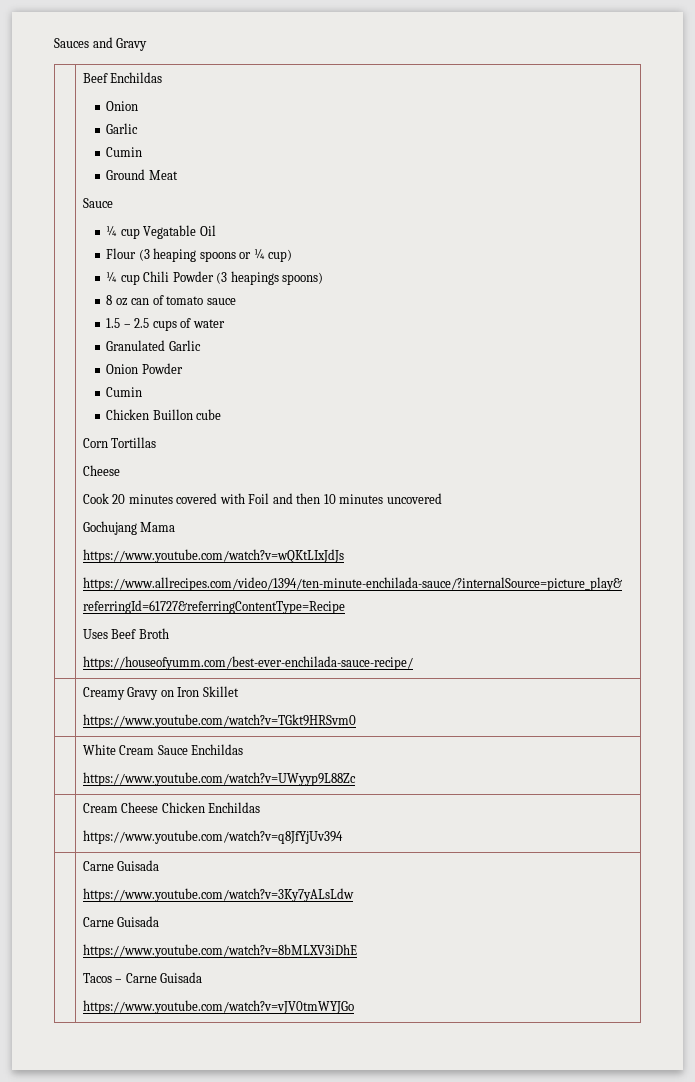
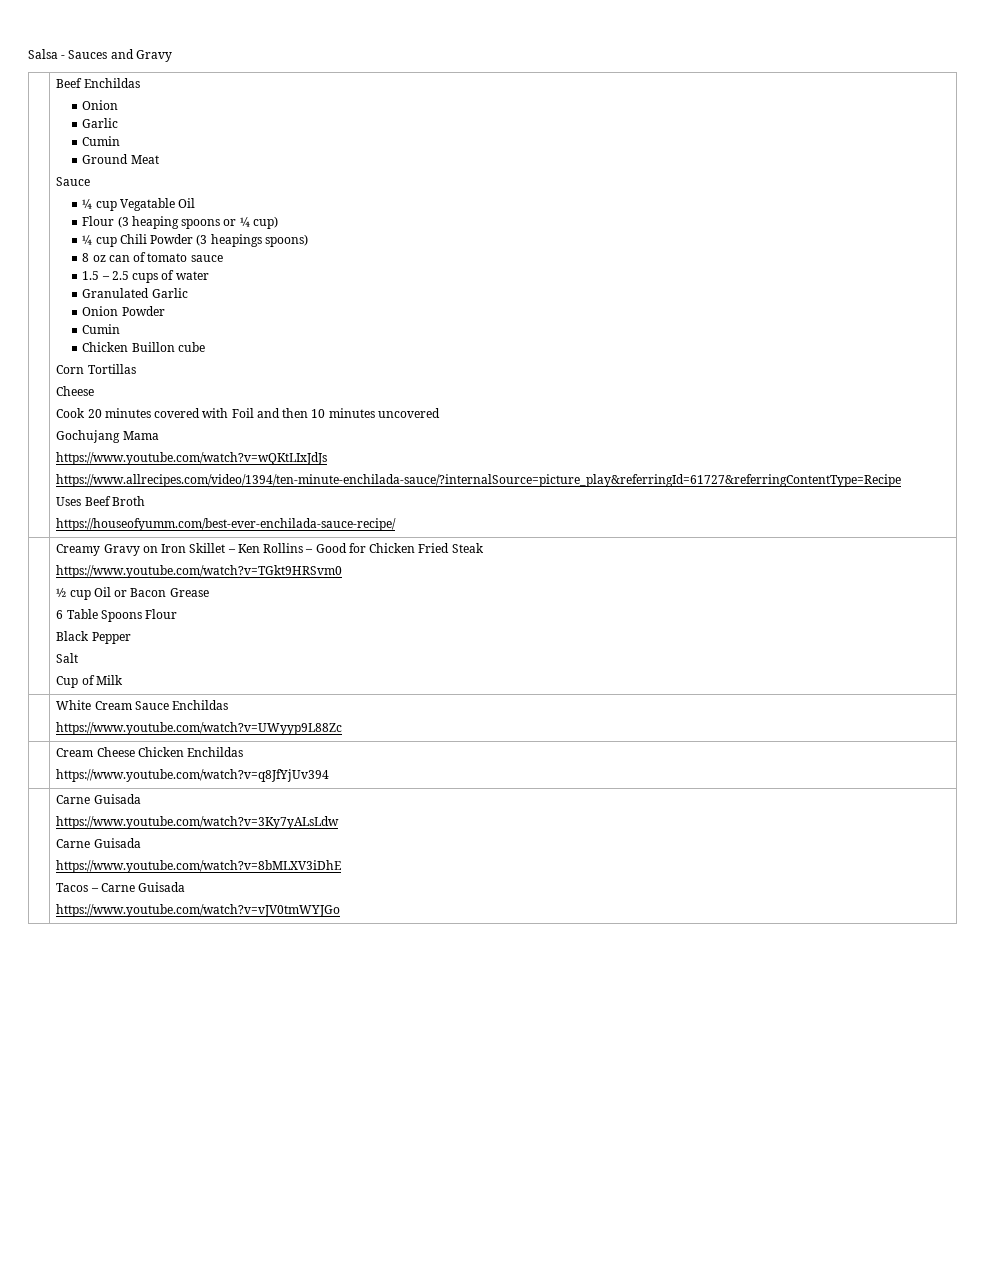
- Sauces and Gravy
+ Salsa - Sauces and Gravy
- | Creamy Gravy on Iron Skillet
+ | Creamy Gravy on Iron Skillet – Ken Rollins – Good for Chicken Fried Steak
  https://www.youtube.com/watch?v=TGkt9HRSvm0
+ ½ cup Oil or Bacon Grease
+ 6 Table Spoons Flour
+ Black Pepper
+ Salt
+ Cup of Milk

